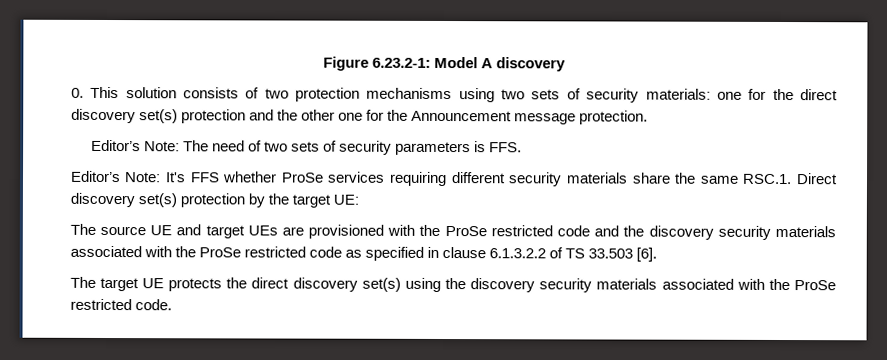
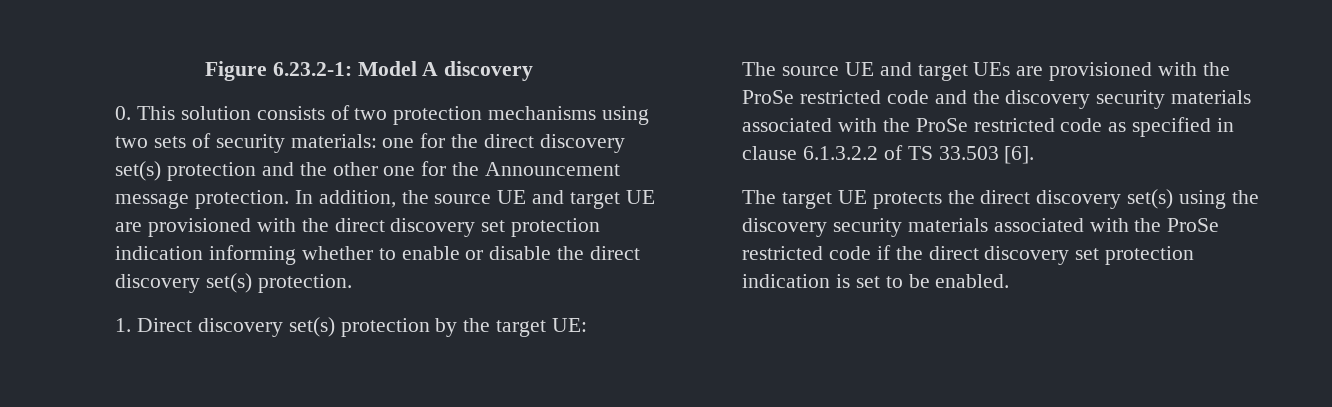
- 0. This solution consists of two protection mechanisms using two sets of security materials: one for the direct discovery set(s) protection and the other one for the Announcement message protection.
- Editor’s Note: The need of two sets of security parameters is FFS.
- Editor’s Note: It's FFS whether ProSe services requiring different security materials share the same RSC.1. Direct discovery set(s) protection by the target UE:
+ 0. This solution consists of two protection mechanisms using two sets of security materials: one for the direct discovery set(s) protection and the other one for the Announcement message protection. In addition, the source UE and target UE are provisioned with the direct discovery set protection indication informing whether to enable or disable the direct discovery set(s) protection.
+ 1. Direct discovery set(s) protection by the target UE:
- The target UE protects the direct discovery set(s) using the discovery security materials associated with the ProSe restricted code.
+ The target UE protects the direct discovery set(s) using the discovery security materials associated with the ProSe restricted code if the direct discovery set protection indication is set to be enabled.

